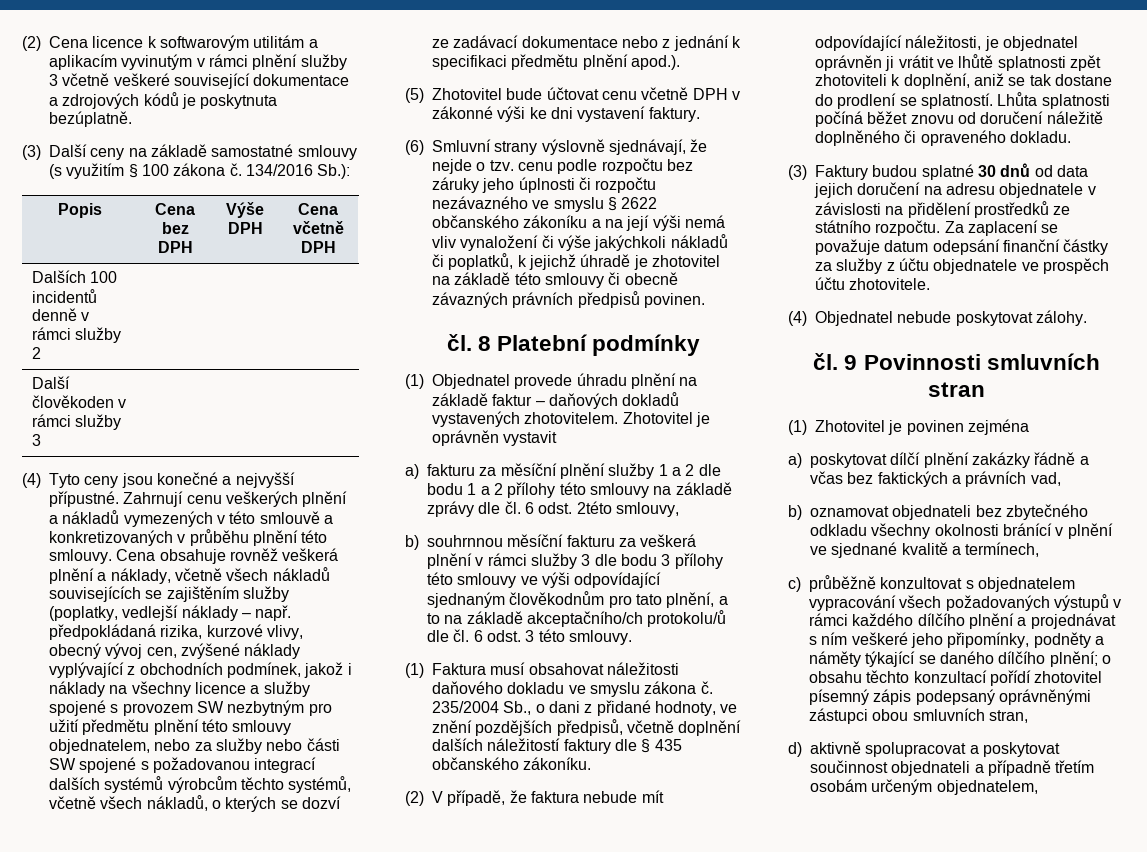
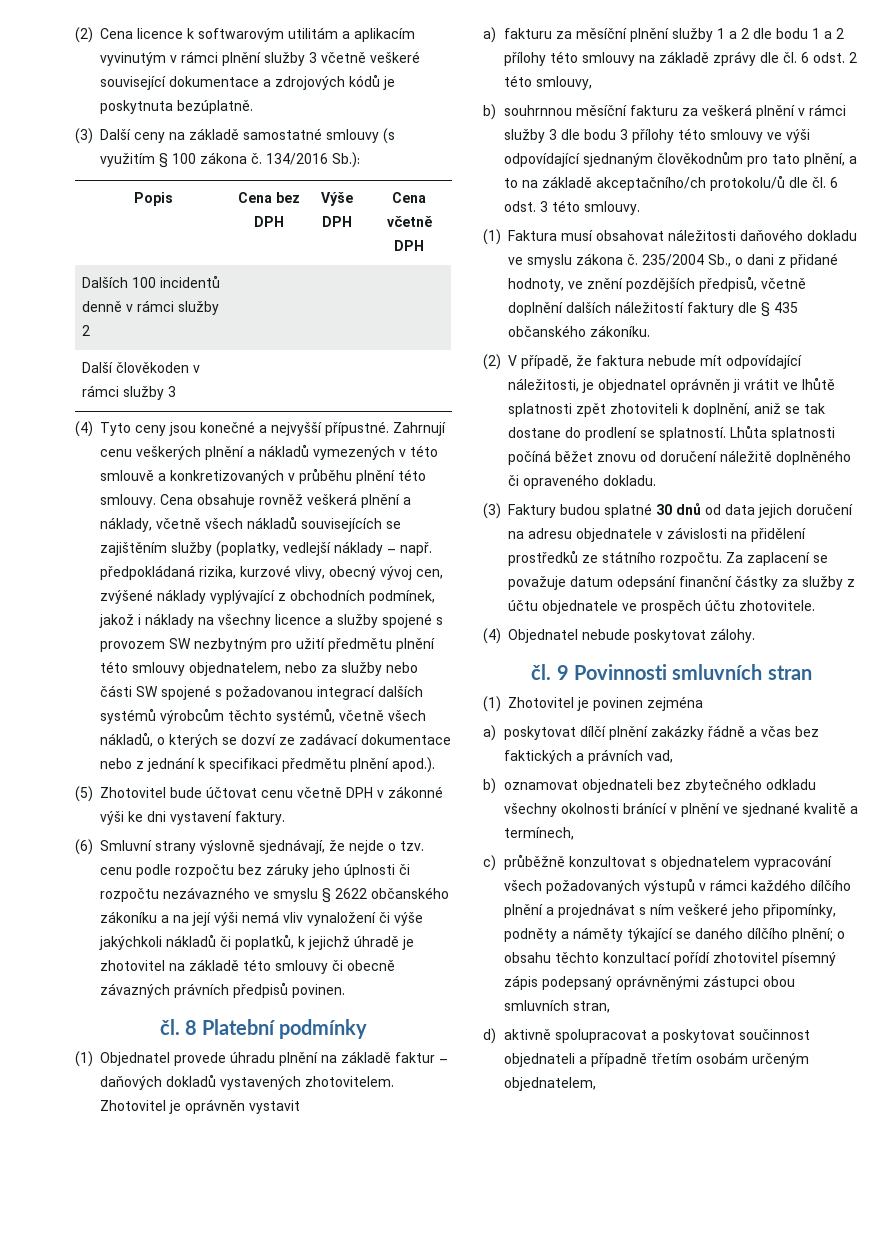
- a) fakturu za měsíční plnění služby 1 a 2 dle bodu 1 a 2 přílohy této smlouvy na základě zprávy dle čl. 6 odst. 2této smlouvy,
+ a) fakturu za měsíční plnění služby 1 a 2 dle bodu 1 a 2 přílohy této smlouvy na základě zprávy dle čl. 6 odst. 2 této smlouvy,

